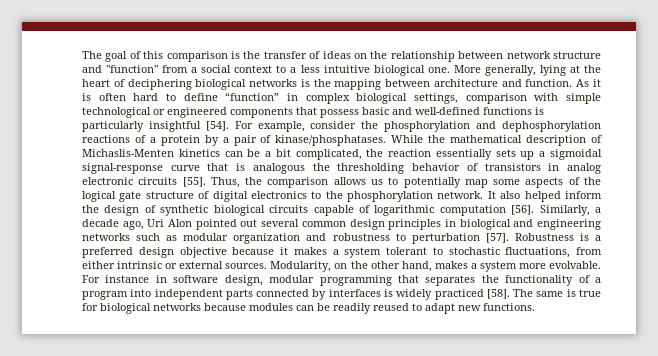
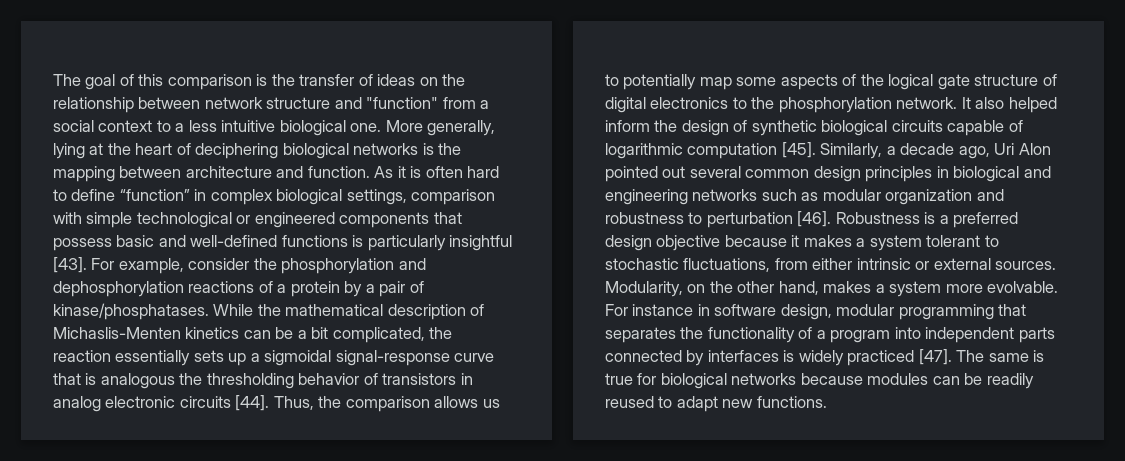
- As it is often hard to define “function” in complex biological settings, comparison with simple technological or engineered components that possess basic and well-defined functions is particularly insightful [54].
+ As it is often hard to define “function” in complex biological settings, comparison with simple technological or engineered components that possess basic and well-defined functions is particularly insightful [43].
- While the mathematical description of Michaslis-Menten kinetics can be a bit complicated, the reaction essentially sets up a sigmoidal signal-response curve that is analogous the thresholding behavior of transistors in analog electronic circuits [55].
+ While the mathematical description of Michaslis-Menten kinetics can be a bit complicated, the reaction essentially sets up a sigmoidal signal-response curve that is analogous the thresholding behavior of transistors in analog electronic circuits [44].
- It also helped inform the design of synthetic biological circuits capable of logarithmic computation [56].
+ It also helped inform the design of synthetic biological circuits capable of logarithmic computation [45].
- Similarly, a decade ago, Uri Alon pointed out several common design principles in biological and engineering networks such as modular organization and robustness to perturbation [57].
+ Similarly, a decade ago, Uri Alon pointed out several common design principles in biological and engineering networks such as modular organization and robustness to perturbation [46].
- For instance in software design, modular programming that separates the functionality of a program into independent parts connected by interfaces is widely practiced [58].
+ For instance in software design, modular programming that separates the functionality of a program into independent parts connected by interfaces is widely practiced [47].

